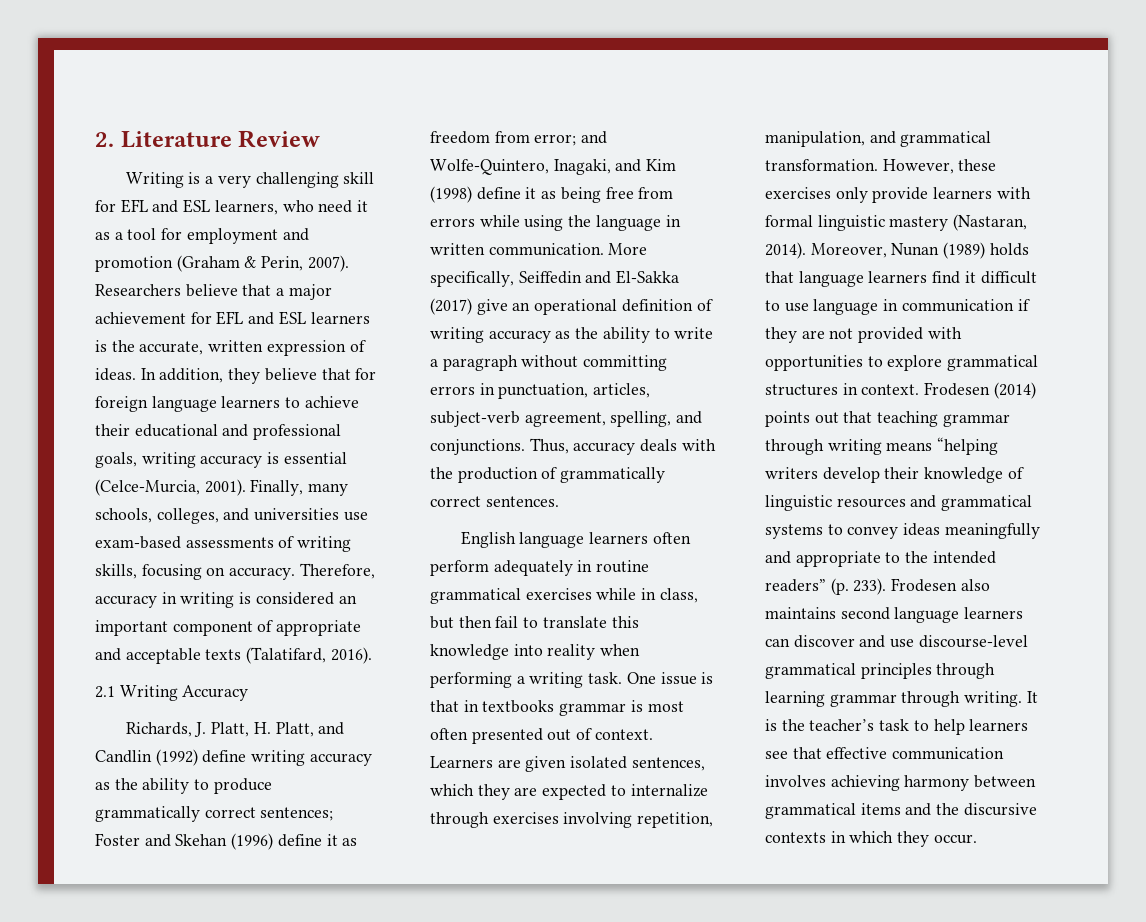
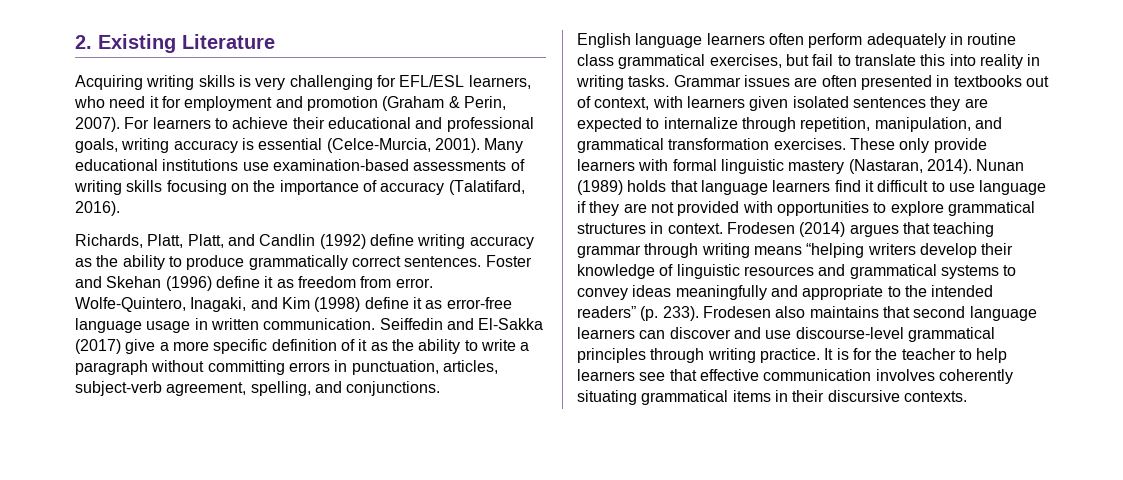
- 2. Literature Review
- Writing is a very challenging skill for EFL and ESL learners, who need it as a tool for employment and promotion (Graham & Perin, 2007).
+ 2. Existing Literature
+ Acquiring writing skills is very challenging for EFL/ESL learners, who need it for employment and promotion (Graham & Perin, 2007).
- Researchers believe that a major achievement for EFL and ESL learners is the accurate, written expression of ideas. In addition, they believe that for foreign language learners to achieve their educational and professional goals, writing accuracy is essential (Celce-Murcia, 2001).
+ For learners to achieve their educational and professional goals, writing accuracy is essential (Celce-Murcia, 2001).
- Finally, many schools, colleges, and universities use exam-based assessments of writing skills, focusing on accuracy. Therefore, accuracy in writing is considered an important component of appropriate and acceptable texts (Talatifard, 2016).
- 2.1 Writing Accuracy
- Richards, J. Platt, H. Platt, and Candlin (1992) define writing accuracy as the ability to produce grammatically correct sentences; Foster and Skehan (1996) define it as freedom from error; and Wolfe-Quintero, Inagaki, and Kim (1998) define it as being free from errors while using the language in written communication.
+ Many educational institutions use examination-based assessments of writing skills focusing on the importance of accuracy (Talatifard, 2016).
+ Richards, Platt, Platt, and Candlin (1992) define writing accuracy as the ability to produce grammatically correct sentences. Foster and Skehan (1996) define it as freedom from error. Wolfe-Quintero, Inagaki, and Kim (1998) define it as error-free language usage in written communication.
- More specifically, Seiffedin and El-Sakka (2017) give an operational definition of writing accuracy as the ability to write a paragraph without committing errors in punctuation, articles, subject-verb agreement, spelling, and conjunctions. Thus, accuracy deals with the production of grammatically correct sentences.
+ Seiffedin and El-Sakka (2017) give a more specific definition of it as the ability to write a paragraph without committing errors in punctuation, articles, subject-verb agreement, spelling, and conjunctions.
- English language learners often perform adequately in routine grammatical exercises while in class, but then fail to translate this knowledge into reality when performing a writing task. One issue is that in textbooks grammar is most often presented out of context. Learners are given isolated sentences, which they are expected to internalize through exercises involving repetition, manipulation, and grammatical transformation. However, these exercises only provide learners with formal linguistic mastery (Nastaran, 2014).
+ English language learners often perform adequately in routine class grammatical exercises, but fail to translate this into reality in writing tasks. Grammar issues are often presented in textbooks out of context, with learners given isolated sentences they are expected to internalize through repetition, manipulation, and grammatical transformation exercises. These only provide learners with formal linguistic mastery (Nastaran, 2014).
- Moreover, Nunan (1989) holds that language learners find it difficult to use language in communication if they are not provided with opportunities to explore grammatical structures in context.
+ Nunan (1989) holds that language learners find it difficult to use language if they are not provided with opportunities to explore grammatical structures in context.
- Frodesen (2014) points out that teaching grammar through writing means “helping writers develop their knowledge of linguistic resources and grammatical systems to convey ideas meaningfully and appropriate to the intended readers” (p. 233).
+ Frodesen (2014) argues that teaching grammar through writing means “helping writers develop their knowledge of linguistic resources and grammatical systems to convey ideas meaningfully and appropriate to the intended readers” (p. 233).
- Frodesen also maintains second language learners can discover and use discourse-level grammatical principles through learning grammar through writing. It is the teacher’s task to help learners see that effective communication involves achieving harmony between grammatical items and the discursive contexts in which they occur.
+ Frodesen also maintains that second language learners can discover and use discourse-level grammatical principles through writing practice. It is for the teacher to help learners see that effective communication involves coherently situating grammatical items in their discursive contexts.

